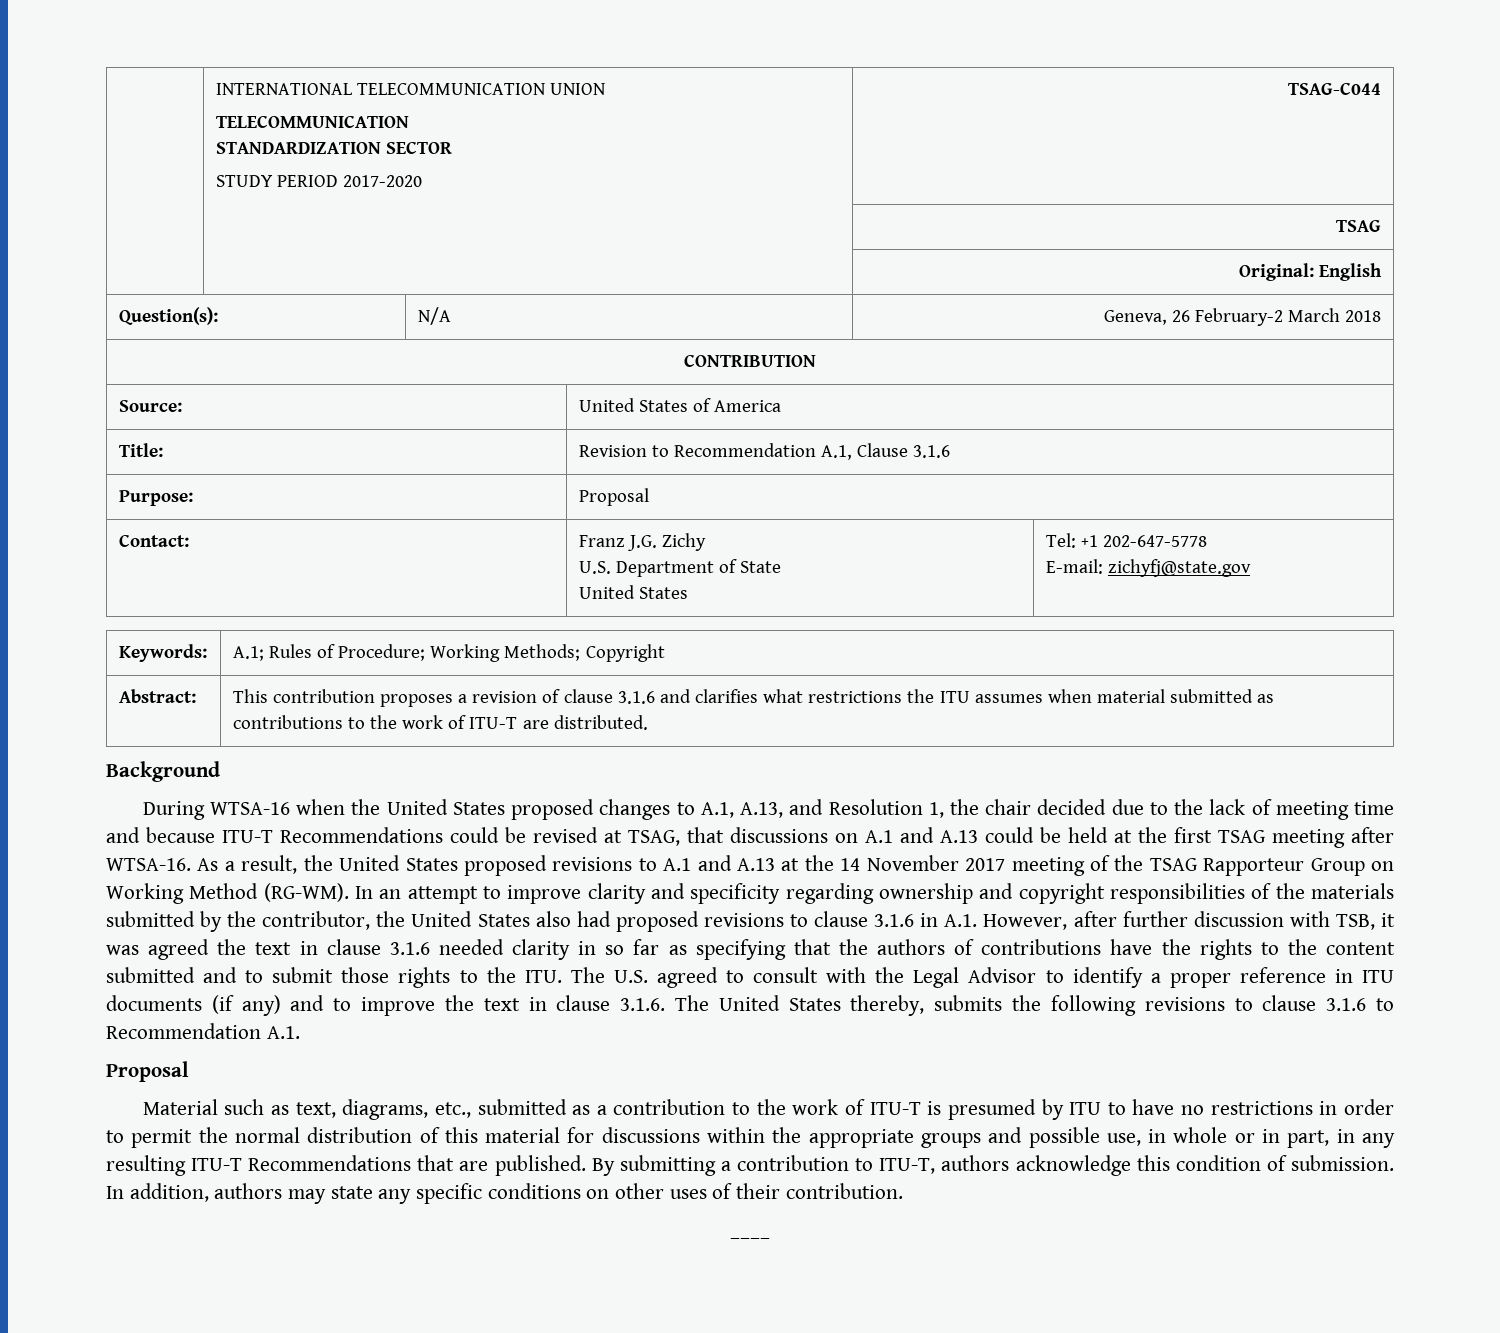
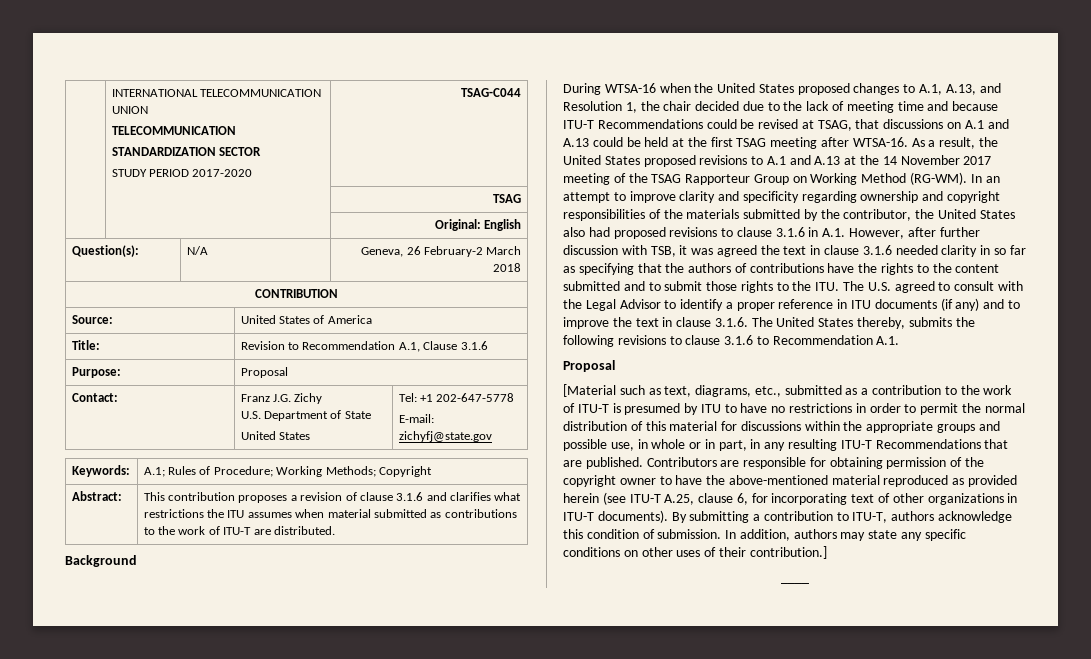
- Material such as text, diagrams, etc., submitted as a contribution to the work of ITU-T is presumed by ITU to have no restrictions in order to permit the normal distribution of this material for discussions within the appropriate groups and possible use, in whole or in part, in any resulting ITU-T Recommendations that are published.
+ [Material such as text, diagrams, etc., submitted as a contribution to the work of ITU-T is presumed by ITU to have no restrictions in order to permit the normal distribution of this material for discussions within the appropriate groups and possible use, in whole or in part, in any resulting ITU-T Recommendations that are published.
+ Contributors are responsible for obtaining permission of the copyright owner to have the above-mentioned material reproduced as provided herein (see ITU-T A.25, clause 6, for incorporating text of other organizations in ITU-T documents).
- In addition, authors may state any specific conditions on other uses of their contribution.
+ In addition, authors may state any specific conditions on other uses of their contribution.]

